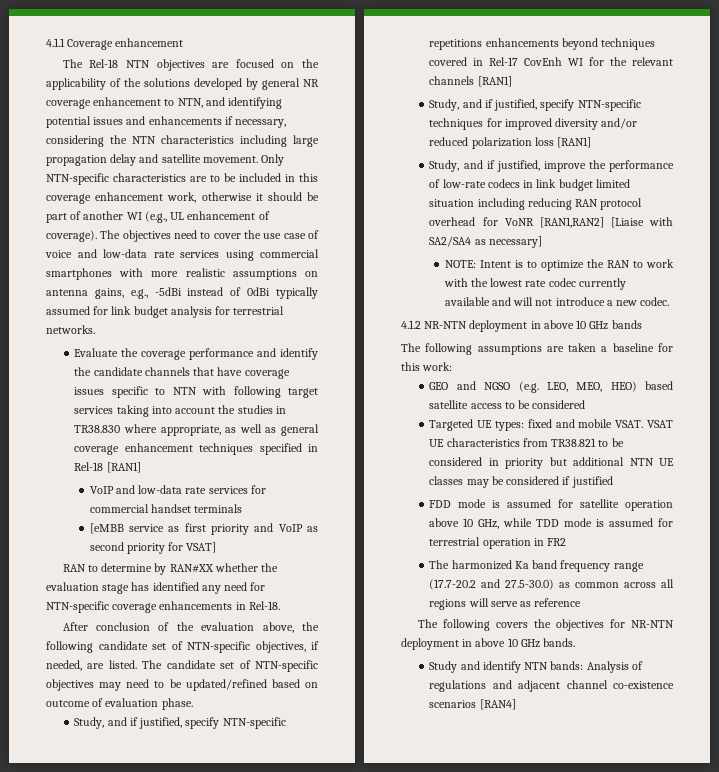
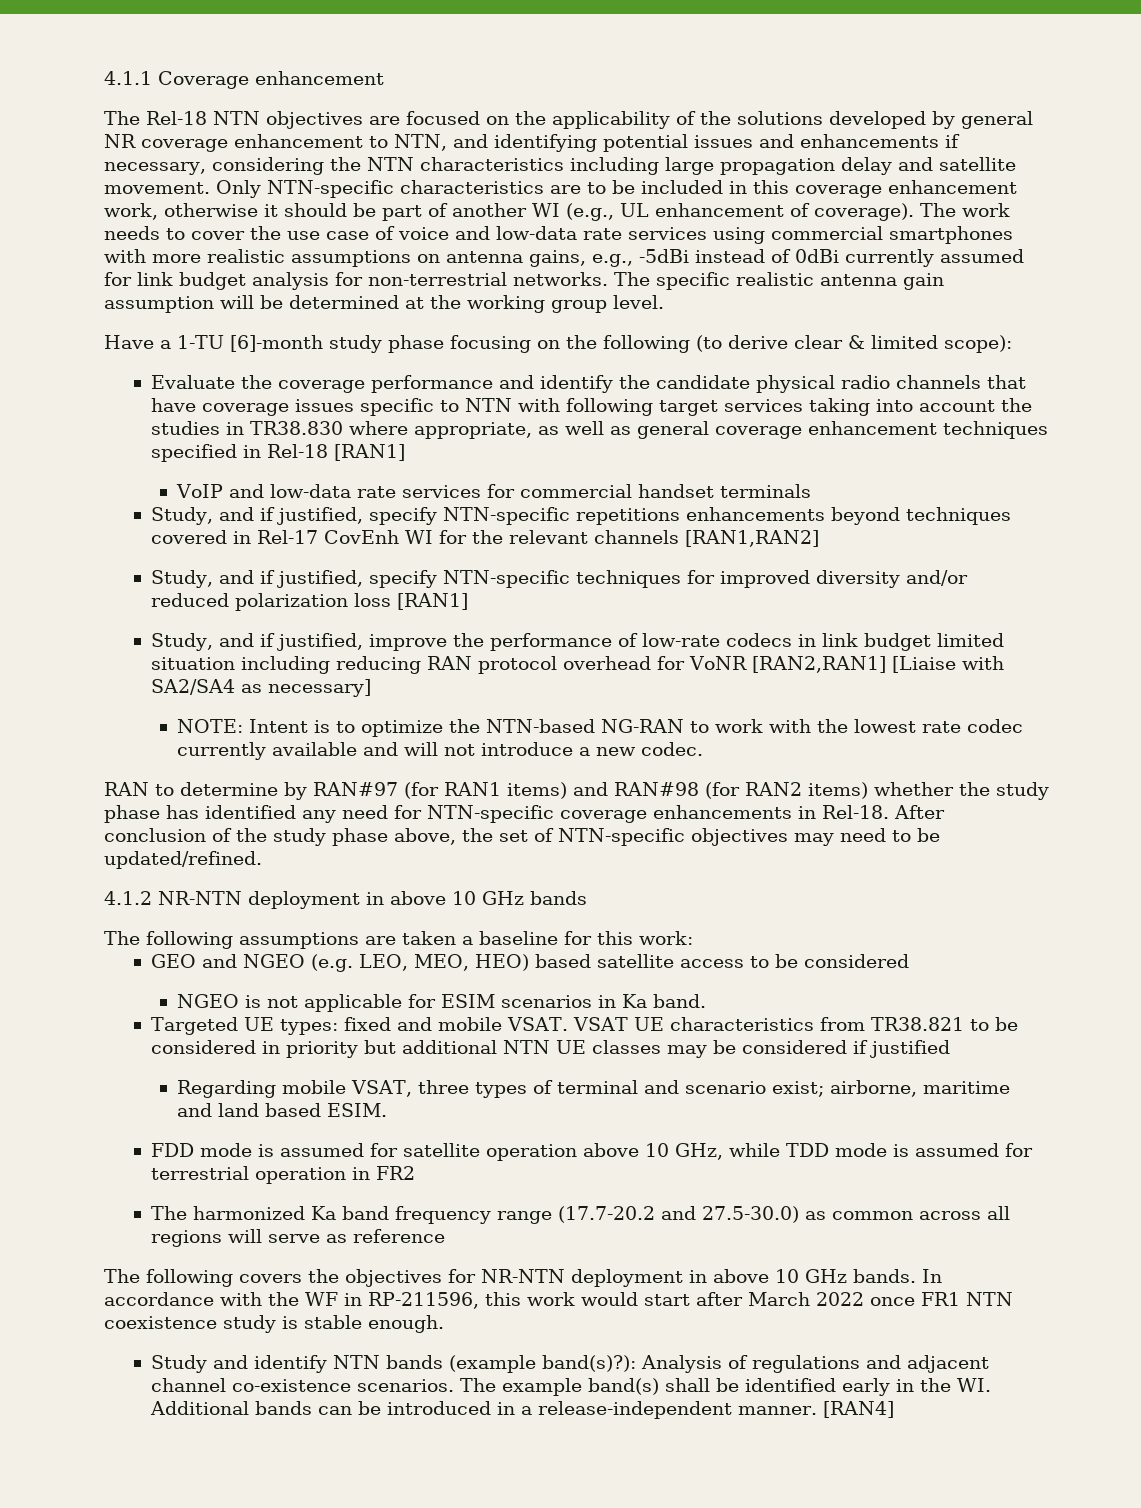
- The objectives need to cover the use case of voice and low-data rate services using commercial smartphones with more realistic assumptions on antenna gains, e.g., -5dBi instead of 0dBi typically assumed for link budget analysis for terrestrial networks.
+ The work needs to cover the use case of voice and low-data rate services using commercial smartphones with more realistic assumptions on antenna gains, e.g., -5dBi instead of 0dBi currently assumed for link budget analysis for non-terrestrial networks. The specific realistic antenna gain assumption will be determined at the working group level.
+ Have a 1-TU [6]-month study phase focusing on the following (to derive clear & limited scope):
- Evaluate the coverage performance and identify the candidate channels that have coverage issues specific to NTN with following target services taking into account the studies in TR38.830 where appropriate, as well as general coverage enhancement techniques specified in Rel-18 [RAN1]
+ Evaluate the coverage performance and identify the candidate physical radio channels that have coverage issues specific to NTN with following target services taking into account the studies in TR38.830 where appropriate, as well as general coverage enhancement techniques specified in Rel-18 [RAN1]
- [eMBB service as first priority and VoIP as second priority for VSAT]
- RAN to determine by RAN#XX whether the evaluation stage has identified any need for NTN-specific coverage enhancements in Rel-18.
- After conclusion of the evaluation above, the following candidate set of NTN-specific objectives, if needed, are listed. The candidate set of NTN-specific objectives may need to be updated/refined based on outcome of evaluation phase.
- Study, and if justified, specify NTN-specific repetitions enhancements beyond techniques covered in Rel-17 CovEnh WI for the relevant channels [RAN1]
+ Study, and if justified, specify NTN-specific repetitions enhancements beyond techniques covered in Rel-17 CovEnh WI for the relevant channels [RAN1,RAN2]
- Study, and if justified, improve the performance of low-rate codecs in link budget limited situation including reducing RAN protocol overhead for VoNR [RAN1,RAN2] [Liaise with SA2/SA4 as necessary]
+ Study, and if justified, improve the performance of low-rate codecs in link budget limited situation including reducing RAN protocol overhead for VoNR [RAN2,RAN1] [Liaise with SA2/SA4 as necessary]
- NOTE: Intent is to optimize the RAN to work with the lowest rate codec currently available and will not introduce a new codec.
+ NOTE: Intent is to optimize the NTN-based NG-RAN to work with the lowest rate codec currently available and will not introduce a new codec.
+ RAN to determine by RAN#97 (for RAN1 items) and RAN#98 (for RAN2 items) whether the study phase has identified any need for NTN-specific coverage enhancements in Rel-18. After conclusion of the study phase above, the set of NTN-specific objectives may need to be updated/refined.
- GEO and NGSO (e.g. LEO, MEO, HEO) based satellite access to be considered
+ GEO and NGEO (e.g. LEO, MEO, HEO) based satellite access to be considered
+ NGEO is not applicable for ESIM scenarios in Ka band.
+ Regarding mobile VSAT, three types of terminal and scenario exist; airborne, maritime and land based ESIM.
+ In accordance with the WF in RP-211596, this work would start after March 2022 once FR1 NTN coexistence study is stable enough.
- Study and identify NTN bands: Analysis of regulations and adjacent channel co-existence scenarios [RAN4]
+ Study and identify NTN bands (example band(s)?): Analysis of regulations and adjacent channel co-existence scenarios. The example band(s) shall be identified early in the WI. Additional bands can be introduced in a release-independent manner. [RAN4]

